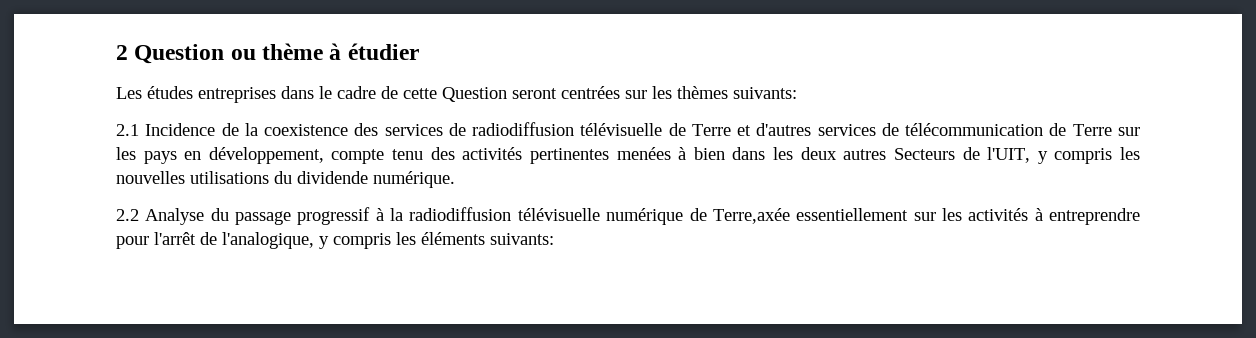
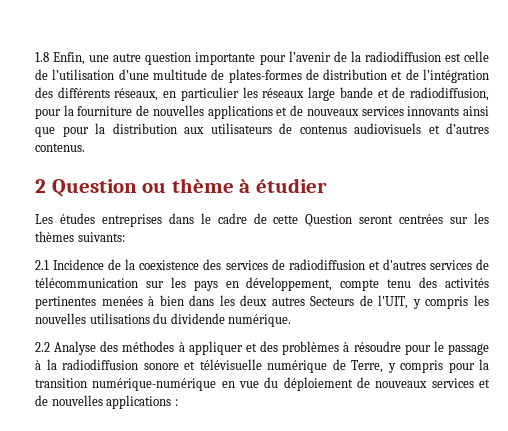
+ 1.8 Enfin, une autre question importante pour l’avenir de la radiodiffusion est celle de l’utilisation d’une multitude de plates-formes de distribution et de l’intégration des différents réseaux, en particulier les réseaux large bande et de radiodiffusion, pour la fourniture de nouvelles applications et de nouveaux services innovants ainsi que pour la distribution aux utilisateurs de contenus audiovisuels et d’autres contenus.
- 2.1 Incidence de la coexistence des services de radiodiffusion télévisuelle de Terre et d'autres services de télécommunication de Terre sur les pays en développement, compte tenu des activités pertinentes menées à bien dans les deux autres Secteurs de l'UIT, y compris les nouvelles utilisations du dividende numérique.
+ 2.1 Incidence de la coexistence des services de radiodiffusion et d'autres services de télécommunication sur les pays en développement, compte tenu des activités pertinentes menées à bien dans les deux autres Secteurs de l'UIT, y compris les nouvelles utilisations du dividende numérique.
- 2.2 Analyse du passage progressif à la radiodiffusion télévisuelle numérique de Terre,axée essentiellement sur les activités à entreprendre pour l'arrêt de l'analogique, y compris les éléments suivants:
+ 2.2 Analyse des méthodes à appliquer et des problèmes à résoudre pour le passage à la radiodiffusion sonore et télévisuelle numérique de Terre, y compris pour la transition numérique-numérique en vue du déploiement de nouveaux services et de nouvelles applications :

